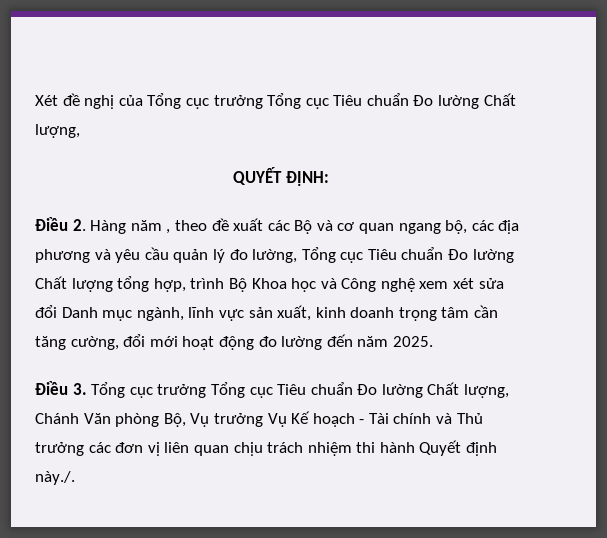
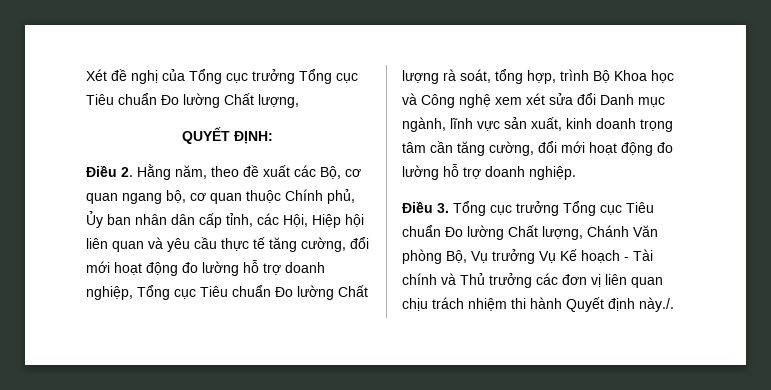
- Điều 2. Hàng năm , theo đề xuất các Bộ và cơ quan ngang bộ, các địa phương và yêu cầu quản lý đo lường, Tổng cục Tiêu chuẩn Đo lường Chất lượng tổng hợp, trình Bộ Khoa học và Công nghệ xem xét sửa đổi Danh mục ngành, lĩnh vực sản xuất, kinh doanh trọng tâm cần tăng cường, đổi mới hoạt động đo lường đến năm 2025.
+ Điều 2. Hằng năm, theo đề xuất các Bộ, cơ quan ngang bộ, cơ quan thuộc Chính phủ, Ủy ban nhân dân cấp tỉnh, các Hội, Hiệp hội liên quan và yêu cầu thực tế tăng cường, đổi mới hoạt động đo lường hỗ trợ doanh nghiệp, Tổng cục Tiêu chuẩn Đo lường Chất lượng rà soát, tổng hợp, trình Bộ Khoa học và Công nghệ xem xét sửa đổi Danh mục ngành, lĩnh vực sản xuất, kinh doanh trọng tâm cần tăng cường, đổi mới hoạt động đo lường hỗ trợ doanh nghiệp.

